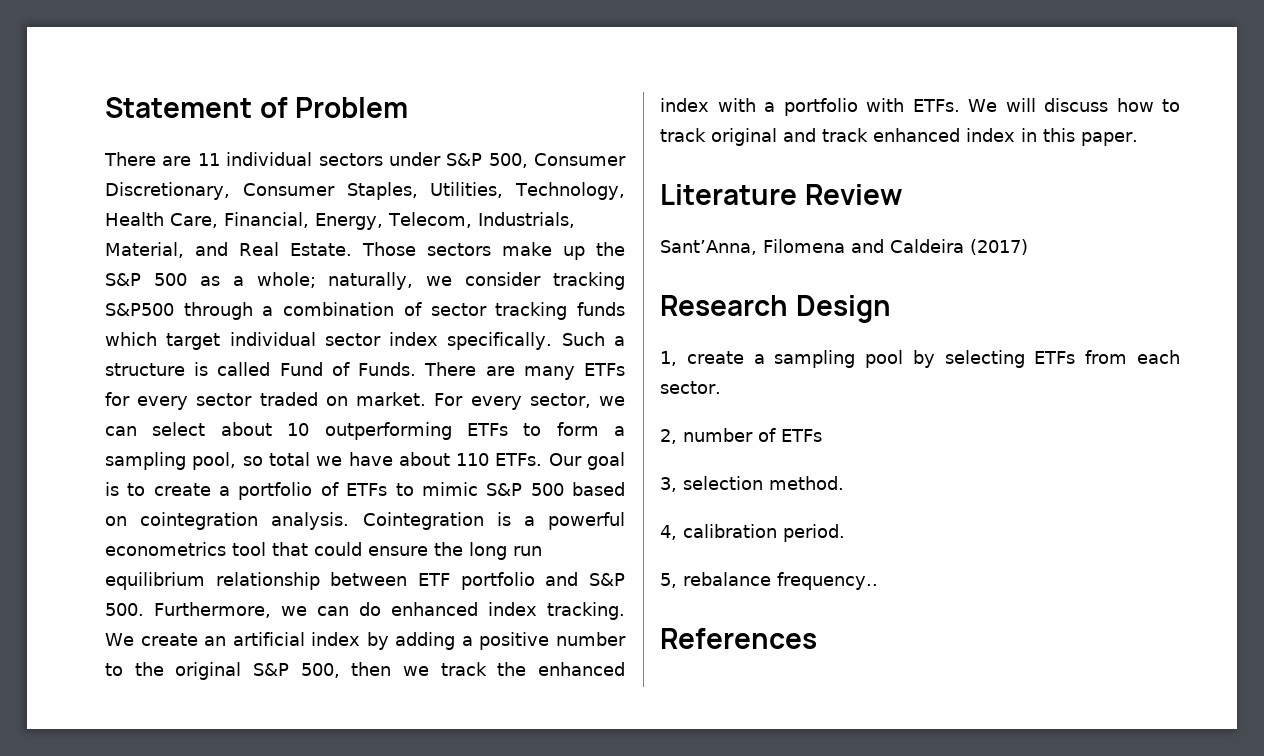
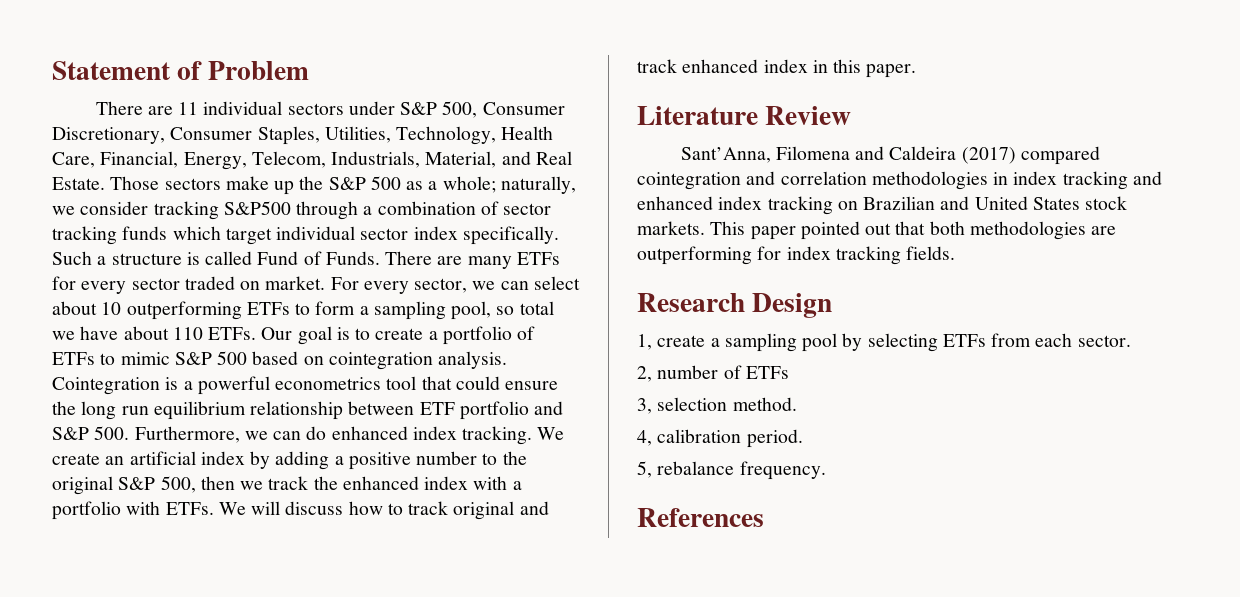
- Sant’Anna, Filomena and Caldeira (2017)
+ Sant’Anna, Filomena and Caldeira (2017) compared cointegration and correlation methodologies in index tracking and enhanced index tracking on Brazilian and United States stock markets. This paper pointed out that both methodologies are outperforming for index tracking fields.
- 5, rebalance frequency..
+ 5, rebalance frequency.

